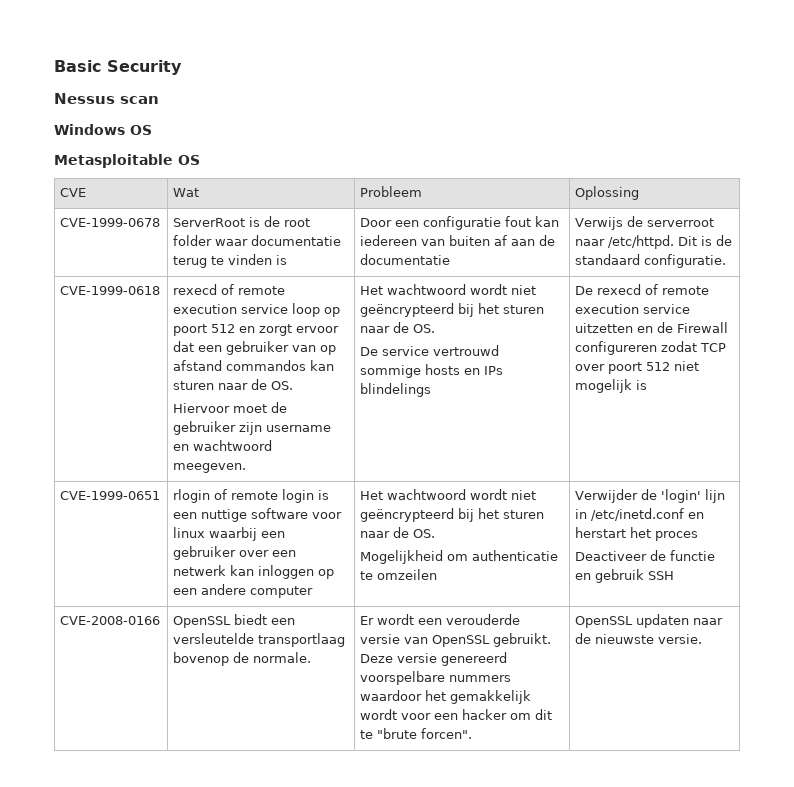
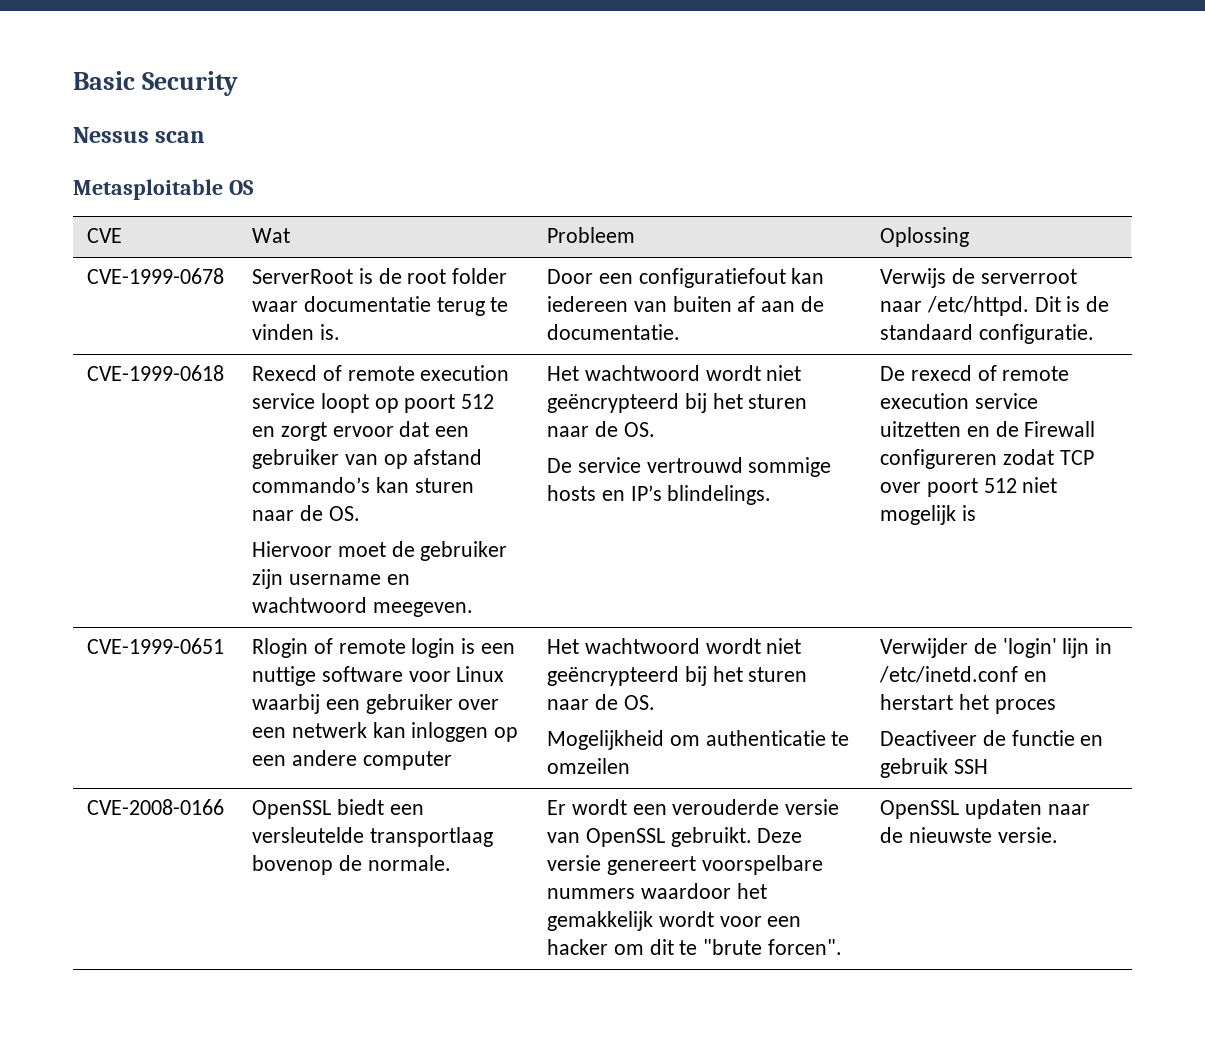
- Windows OS
- CVE-1999-0678 | ServerRoot is de root folder waar documentatie terug te vinden is | Door een configuratie fout kan iedereen van buiten af aan de documentatie | Verwijs de serverroot naar /etc/httpd. Dit is de standaard configuratie.
+ CVE-1999-0678 | ServerRoot is de root folder waar documentatie terug te vinden is. | Door een configuratiefout kan iedereen van buiten af aan de documentatie. | Verwijs de serverroot naar /etc/httpd. Dit is de standaard configuratie.
- rexecd of remote execution service loop op poort 512 en zorgt ervoor dat een gebruiker van op afstand commandos kan sturen naar de OS.
+ Rexecd of remote execution service loopt op poort 512 en zorgt ervoor dat een gebruiker van op afstand commando’s kan sturen naar de OS.
- De service vertrouwd sommige hosts en IPs blindelings
+ De service vertrouwd sommige hosts en IP’s blindelings.
- rlogin of remote login is een nuttige software voor linux waarbij een gebruiker over een netwerk kan inloggen op een andere computer
+ Rlogin of remote login is een nuttige software voor Linux waarbij een gebruiker over een netwerk kan inloggen op een andere computer
- CVE-2008-0166 | OpenSSL biedt een versleutelde transportlaag bovenop de normale. | Er wordt een verouderde versie van OpenSSL gebruikt. Deze versie genereerd voorspelbare nummers waardoor het gemakkelijk wordt voor een hacker om dit te "brute forcen". | OpenSSL updaten naar de nieuwste versie.
+ CVE-2008-0166 | OpenSSL biedt een versleutelde transportlaag bovenop de normale. | Er wordt een verouderde versie van OpenSSL gebruikt. Deze versie genereert voorspelbare nummers waardoor het gemakkelijk wordt voor een hacker om dit te "brute forcen". | OpenSSL updaten naar de nieuwste versie.

